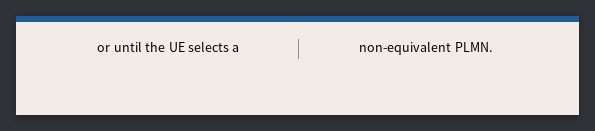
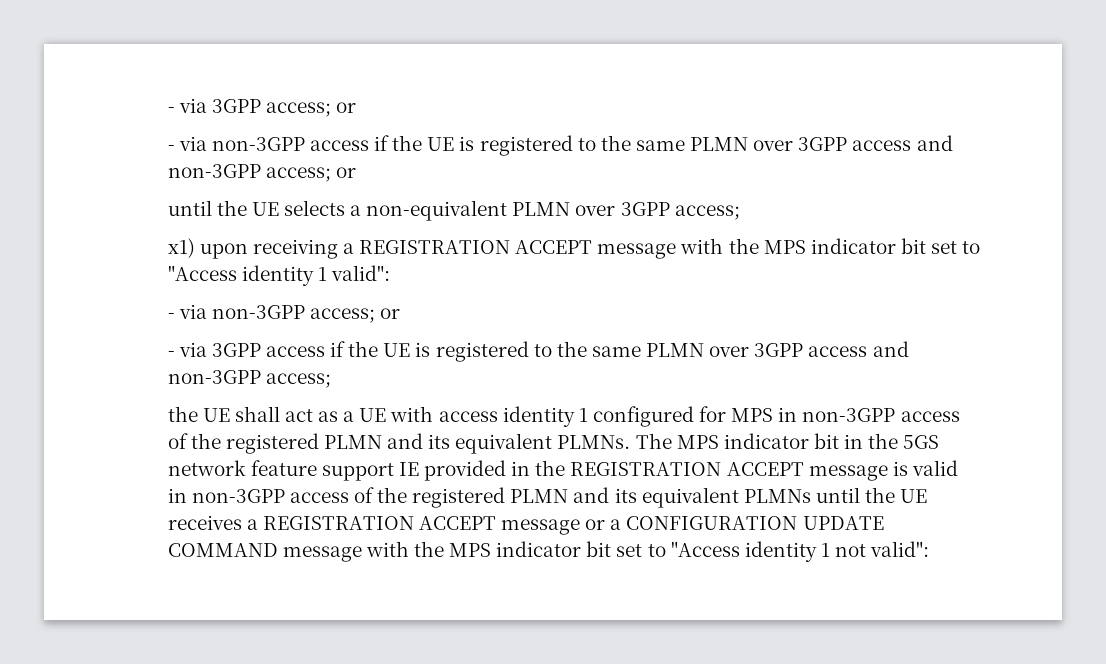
- or until the UE selects a non-equivalent PLMN.
+ - via 3GPP access; or
+ - via non-3GPP access if the UE is registered to the same PLMN over 3GPP access and non-3GPP access; or
+ until the UE selects a non-equivalent PLMN over 3GPP access;
+ x1) upon receiving a REGISTRATION ACCEPT message with the MPS indicator bit set to "Access identity 1 valid":
+ - via non-3GPP access; or
+ - via 3GPP access if the UE is registered to the same PLMN over 3GPP access and non-3GPP access;
+ the UE shall act as a UE with access identity 1 configured for MPS in non-3GPP access of the registered PLMN and its equivalent PLMNs. The MPS indicator bit in the 5GS network feature support IE provided in the REGISTRATION ACCEPT message is valid in non-3GPP access of the registered PLMN and its equivalent PLMNs until the UE receives a REGISTRATION ACCEPT message or a CONFIGURATION UPDATE COMMAND message with the MPS indicator bit set to "Access identity 1 not valid":

